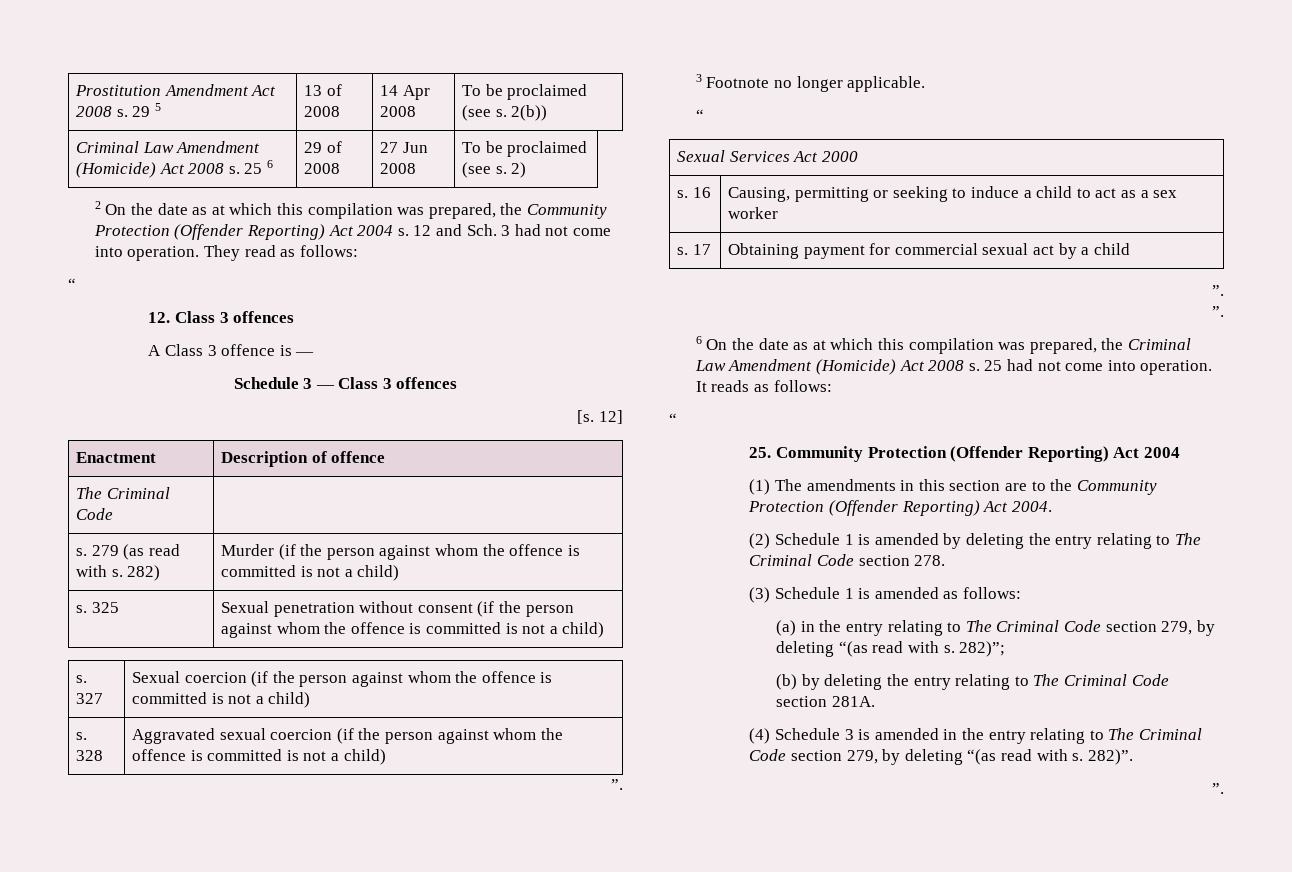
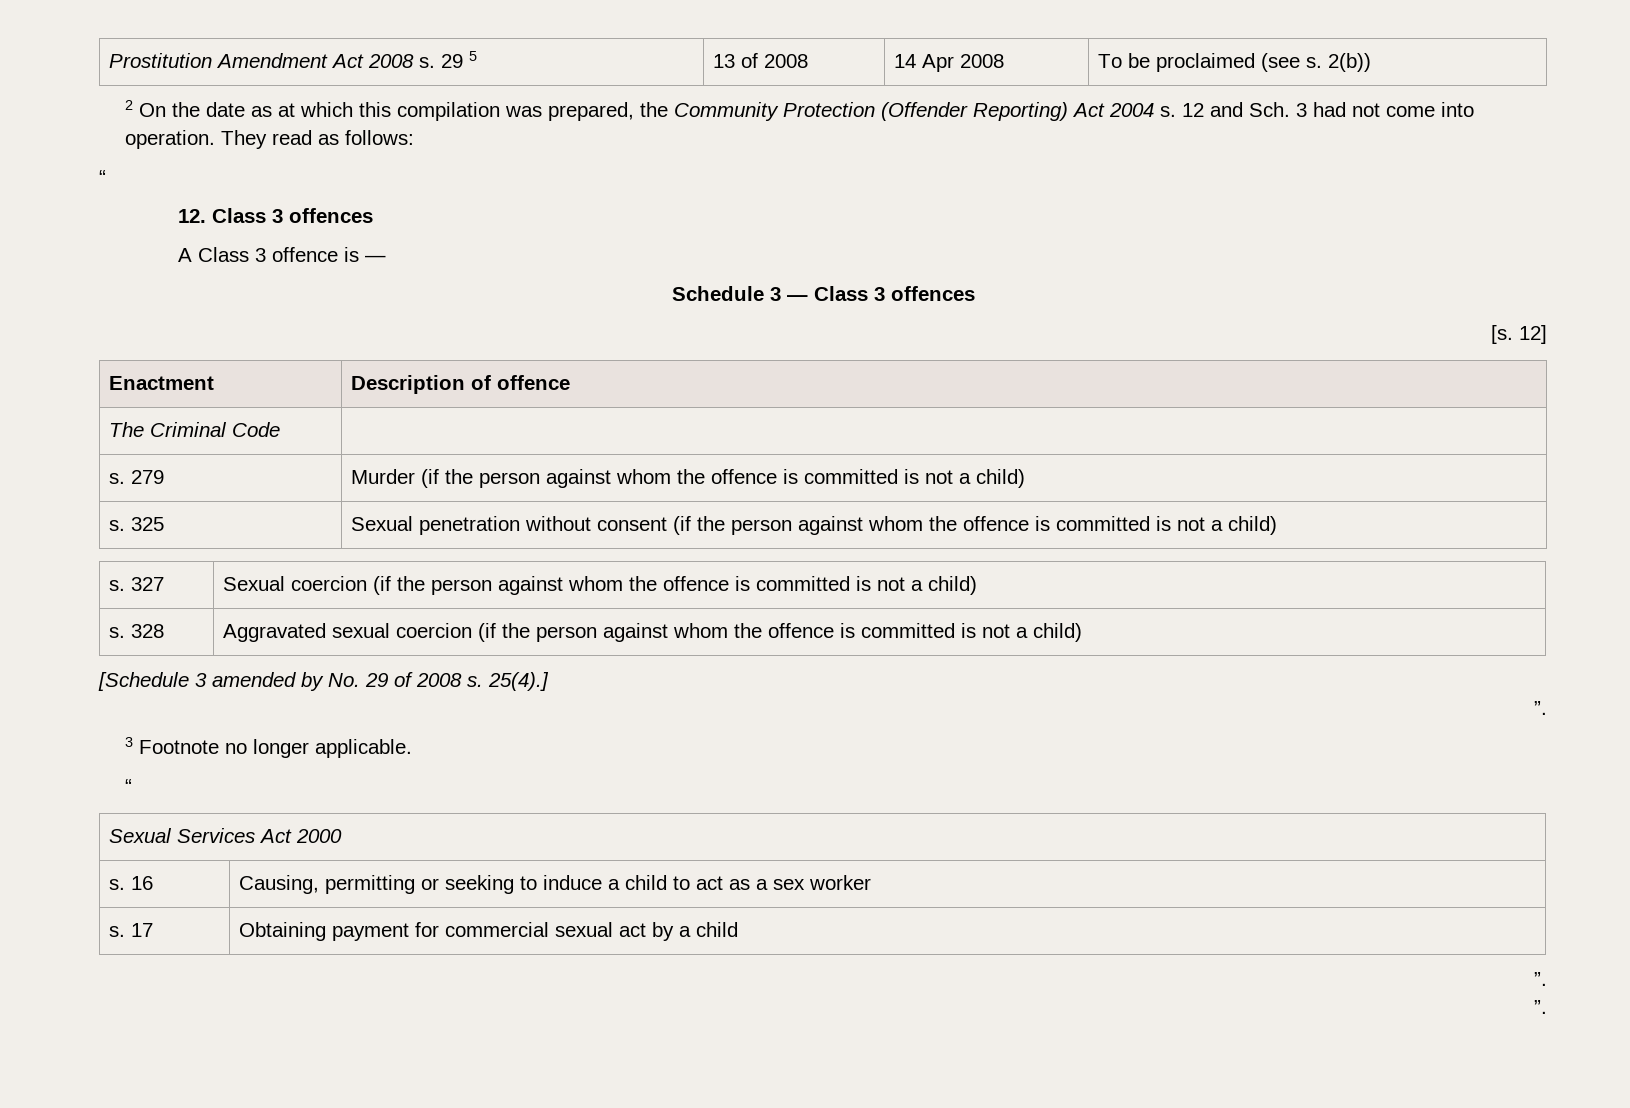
- Criminal Law Amendment (Homicide) Act 2008 s. 25 6 | 29 of 2008 | 27 Jun 2008 | To be proclaimed (see s. 2)
- s. 279 (as read with s. 282) | Murder (if the person against whom the offence is committed is not a child)
+ s. 279 | Murder (if the person against whom the offence is committed is not a child)
+ [Schedule 3 amended by No. 29 of 2008 s. 25(4).]
- 6 On the date as at which this compilation was prepared, the Criminal Law Amendment (Homicide) Act 2008 s. 25 had not come into operation. It reads as follows:
- “
- 25. Community Protection (Offender Reporting) Act 2004
- (1) The amendments in this section are to the Community Protection (Offender Reporting) Act 2004.
- (2) Schedule 1 is amended by deleting the entry relating to The Criminal Code section 278.
- (3) Schedule 1 is amended as follows:
- (a) in the entry relating to The Criminal Code section 279, by deleting “(as read with s. 282)”;
- (b) by deleting the entry relating to The Criminal Code section 281A.
- (4) Schedule 3 is amended in the entry relating to The Criminal Code section 279, by deleting “(as read with s. 282)”.
- ”.

